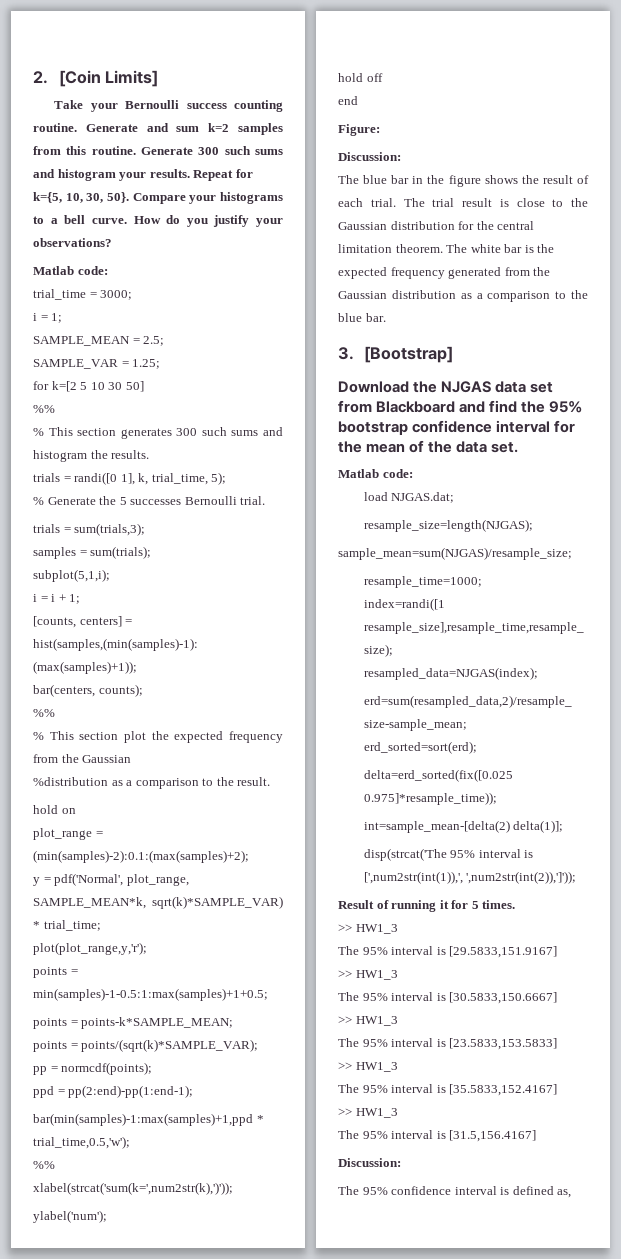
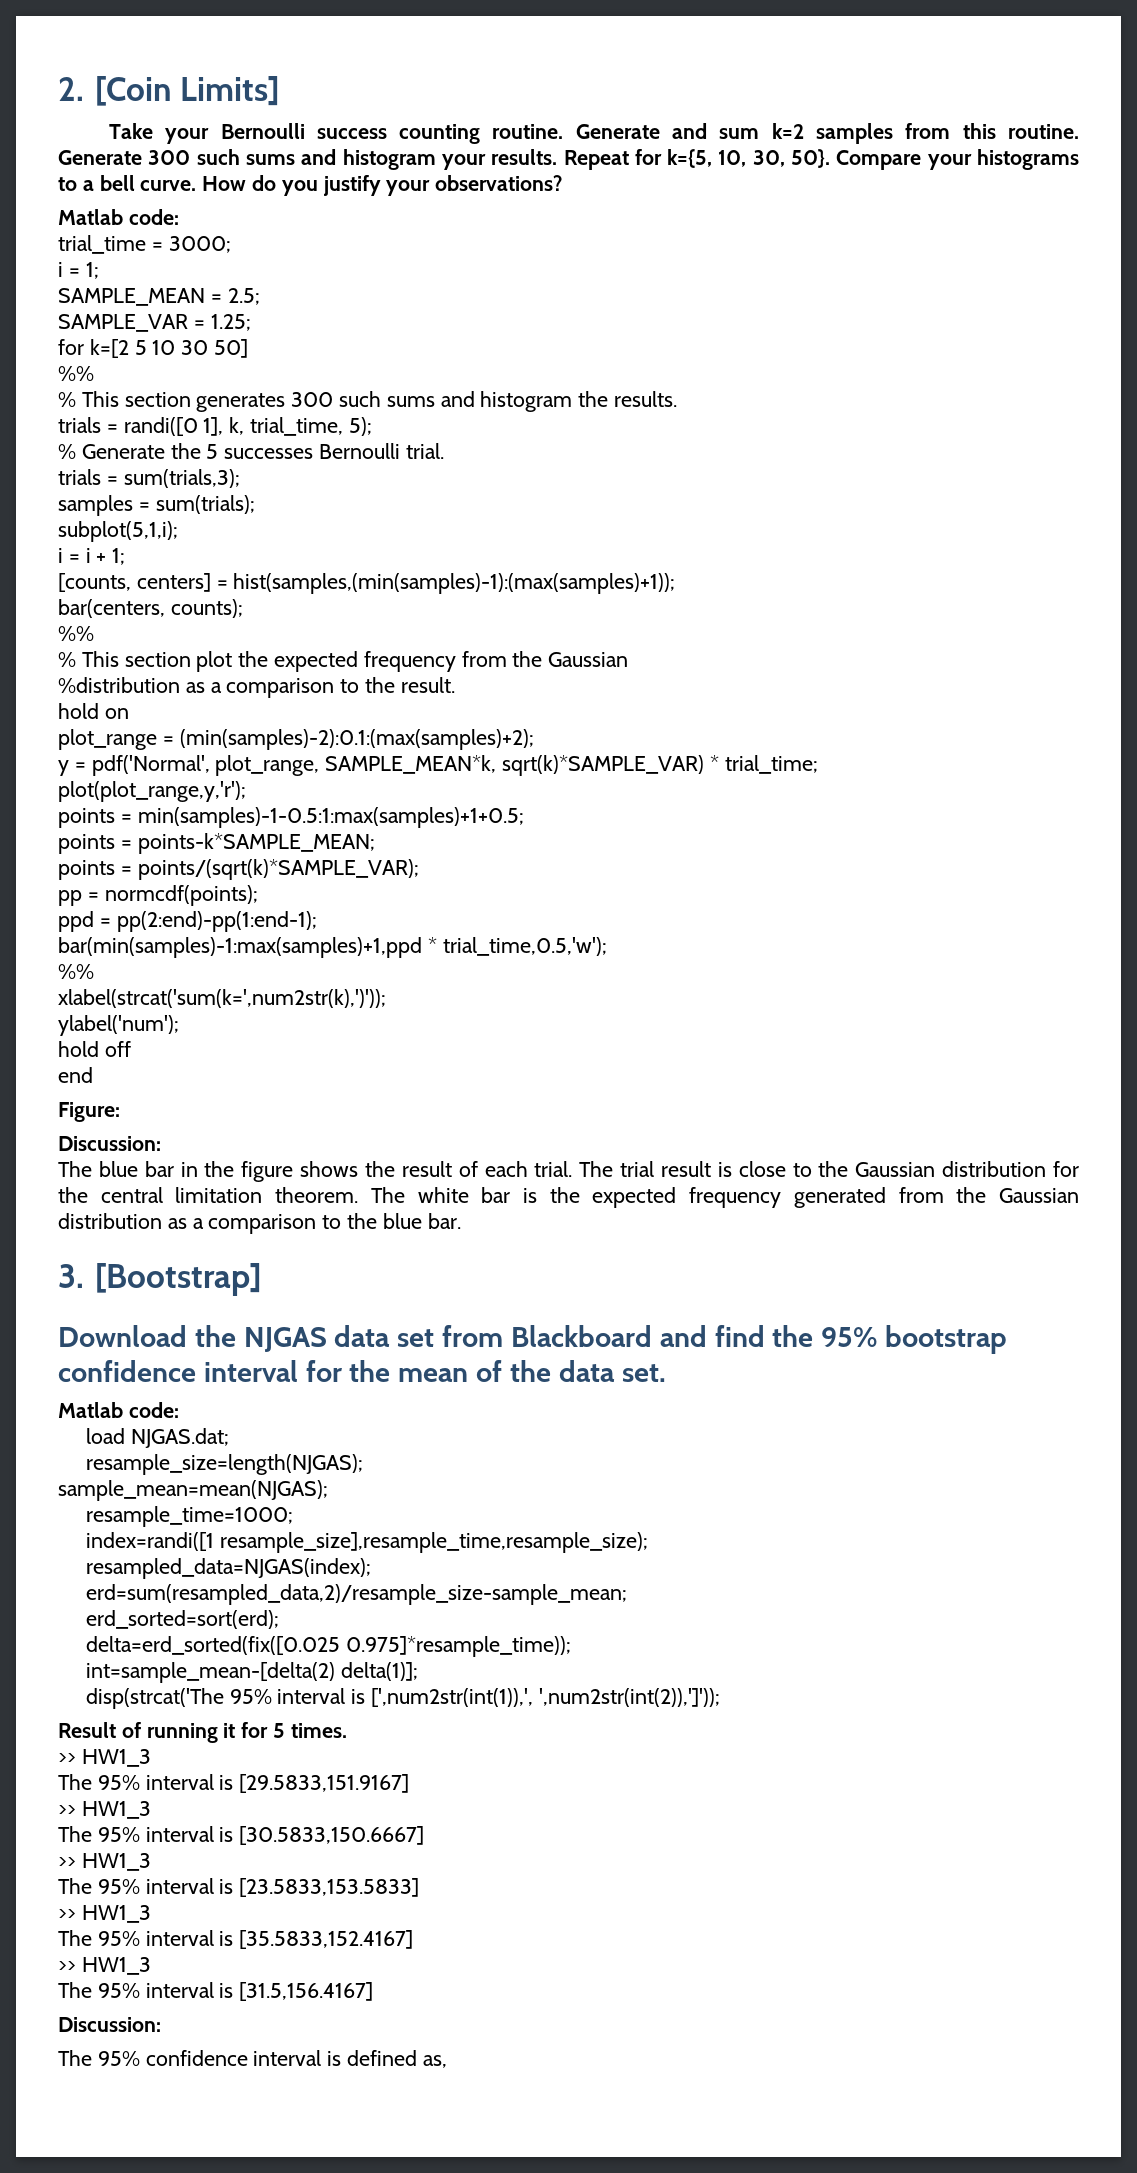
- sample_mean=sum(NJGAS)/resample_size;
+ sample_mean=mean(NJGAS);

